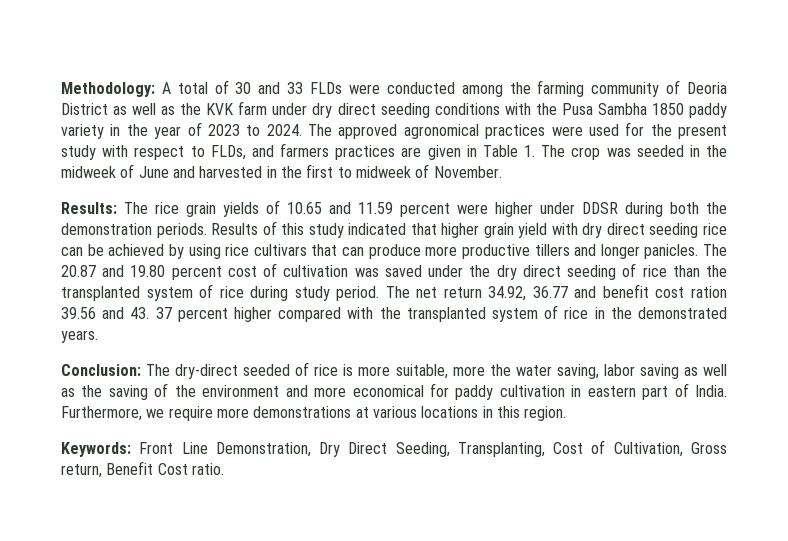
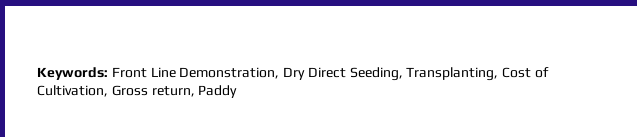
- Methodology: A total of 30 and 33 FLDs were conducted among the farming community of Deoria District as well as the KVK farm under dry direct seeding conditions with the Pusa Sambha 1850 paddy variety in the year of 2023 to 2024. The approved agronomical practices were used for the present study with respect to FLDs, and farmers practices are given in Table 1. The crop was seeded in the midweek of June and harvested in the first to midweek of November.
- Results: The rice grain yields of 10.65 and 11.59 percent were higher under DDSR during both the demonstration periods. Results of this study indicated that higher grain yield with dry direct seeding rice can be achieved by using rice cultivars that can produce more productive tillers and longer panicles. The 20.87 and 19.80 percent cost of cultivation was saved under the dry direct seeding of rice than the transplanted system of rice during study period. The net return 34.92, 36.77 and benefit cost ration 39.56 and 43. 37 percent higher compared with the transplanted system of rice in the demonstrated years.
- Conclusion: The dry-direct seeded of rice is more suitable, more the water saving, labor saving as well as the saving of the environment and more economical for paddy cultivation in eastern part of India. Furthermore, we require more demonstrations at various locations in this region.
- Keywords: Front Line Demonstration, Dry Direct Seeding, Transplanting, Cost of Cultivation, Gross return, Benefit Cost ratio.
+ Keywords: Front Line Demonstration, Dry Direct Seeding, Transplanting, Cost of Cultivation, Gross return, Paddy

